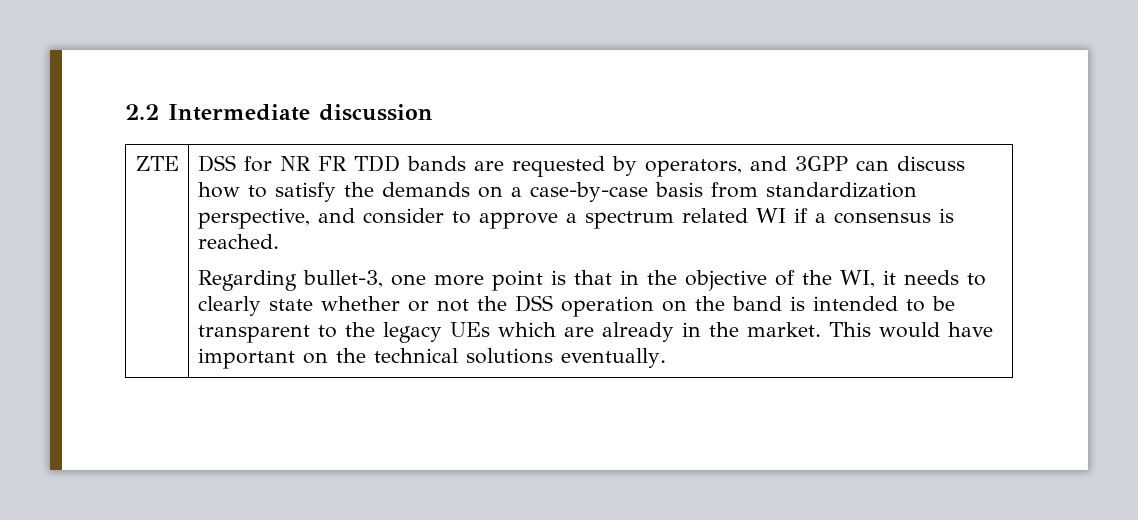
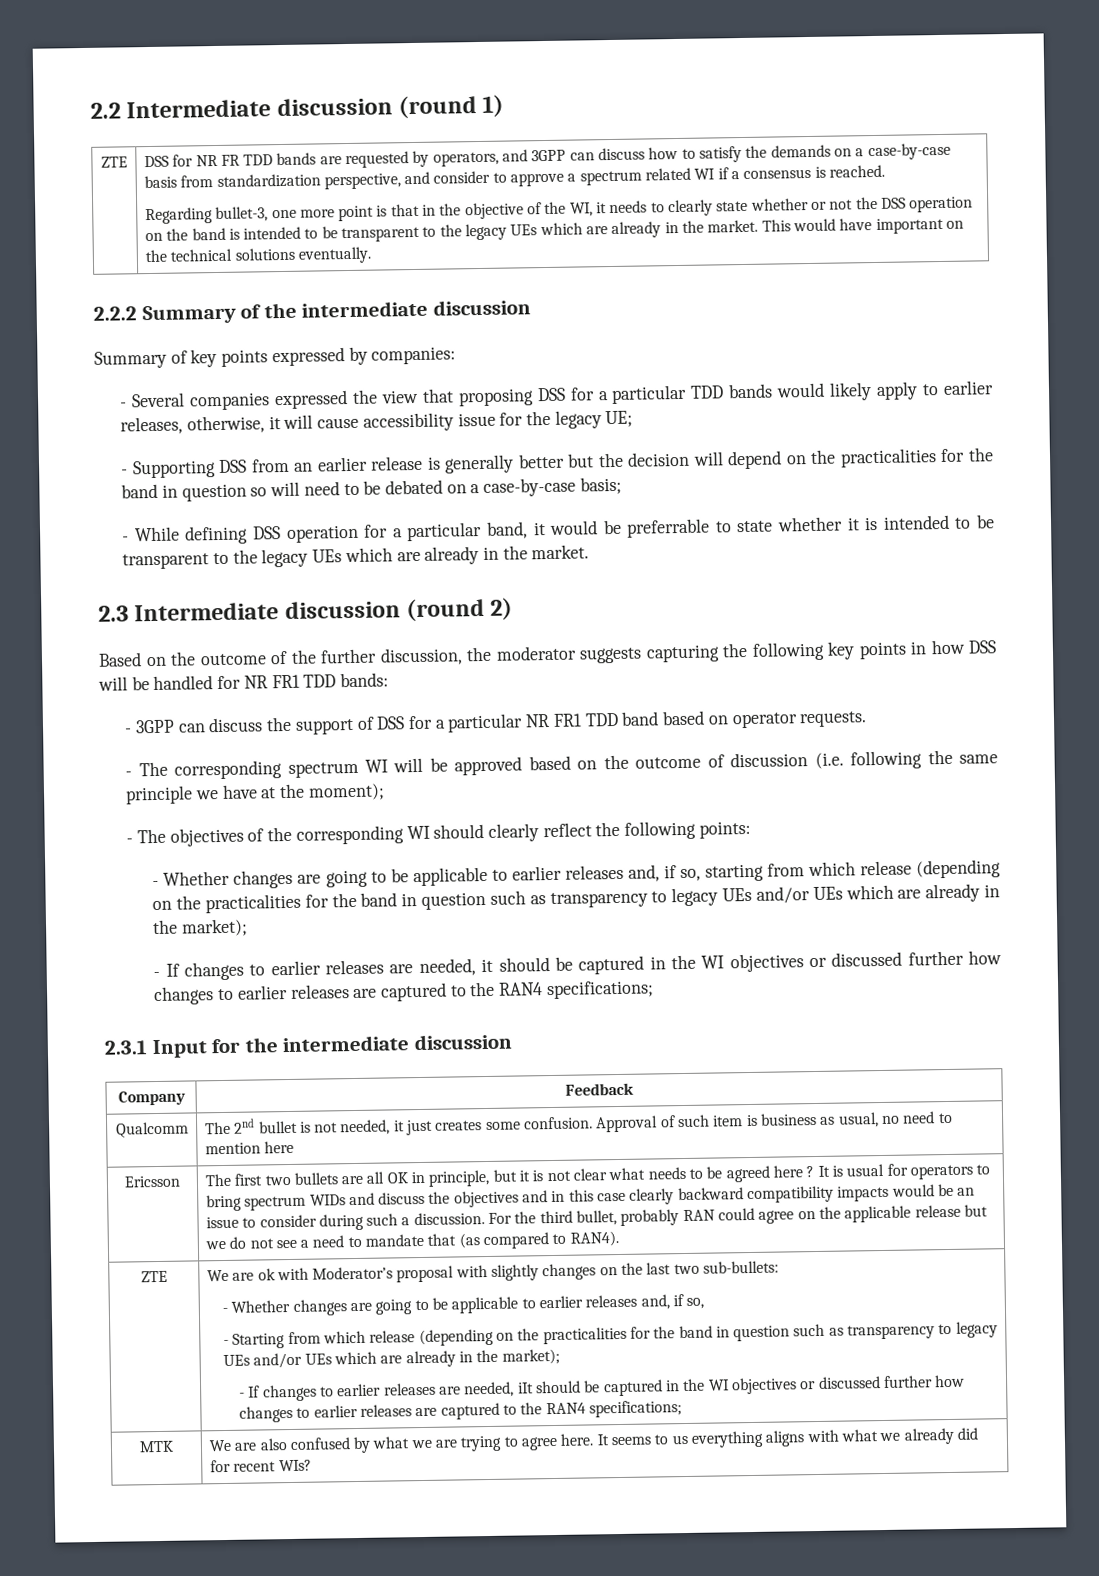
- 2.2 Intermediate discussion
+ 2.2 Intermediate discussion (round 1)
+ 2.2.2 Summary of the intermediate discussion
+ Summary of key points expressed by companies:
+ - Several companies expressed the view that proposing DSS for a particular TDD bands would likely apply to earlier releases, otherwise, it will cause accessibility issue for the legacy UE;
+ - Supporting DSS from an earlier release is generally better but the decision will depend on the practicalities for the band in question so will need to be debated on a case-by-case basis;
+ - While defining DSS operation for a particular band, it would be preferrable to state whether it is intended to be transparent to the legacy UEs which are already in the market.
+ 2.3 Intermediate discussion (round 2)
+ Based on the outcome of the further discussion, the moderator suggests capturing the following key points in how DSS will be handled for NR FR1 TDD bands:
+ - 3GPP can discuss the support of DSS for a particular NR FR1 TDD band based on operator requests.
+ - The corresponding spectrum WI will be approved based on the outcome of discussion (i.e. following the same principle we have at the moment);
+ - The objectives of the corresponding WI should clearly reflect the following points:
+ - Whether changes are going to be applicable to earlier releases and, if so, starting from which release (depending on the practicalities for the band in question such as transparency to legacy UEs and/or UEs which are already in the market);
+ - If changes to earlier releases are needed, it should be captured in the WI objectives or discussed further how changes to earlier releases are captured to the RAN4 specifications;
+ 2.3.1 Input for the intermediate discussion
+ Company | Feedback
+ Qualcomm | The 2nd bullet is not needed, it just creates some confusion. Approval of such item is business as usual, no need to mention here
+ Ericsson | The first two bullets are all OK in principle, but it is not clear what needs to be agreed here ? It is usual for operators to bring spectrum WIDs and discuss the objectives and in this case clearly backward compatibility impacts would be an issue to consider during such a discussion. For the third bullet, probably RAN could agree on the applicable release but we do not see a need to mandate that (as compared to RAN4).
+ ZTE | We are ok with Moderator’s proposal with slightly changes on the last two sub-bullets:
+ - Whether changes are going to be applicable to earlier releases and, if so,
+ - Starting from which release (depending on the practicalities for the band in question such as transparency to legacy UEs and/or UEs which are already in the market);
+ - If changes to earlier releases are needed, iIt should be captured in the WI objectives or discussed further how changes to earlier releases are captured to the RAN4 specifications;
+ MTK | We are also confused by what we are trying to agree here. It seems to us everything aligns with what we already did for recent WIs?

